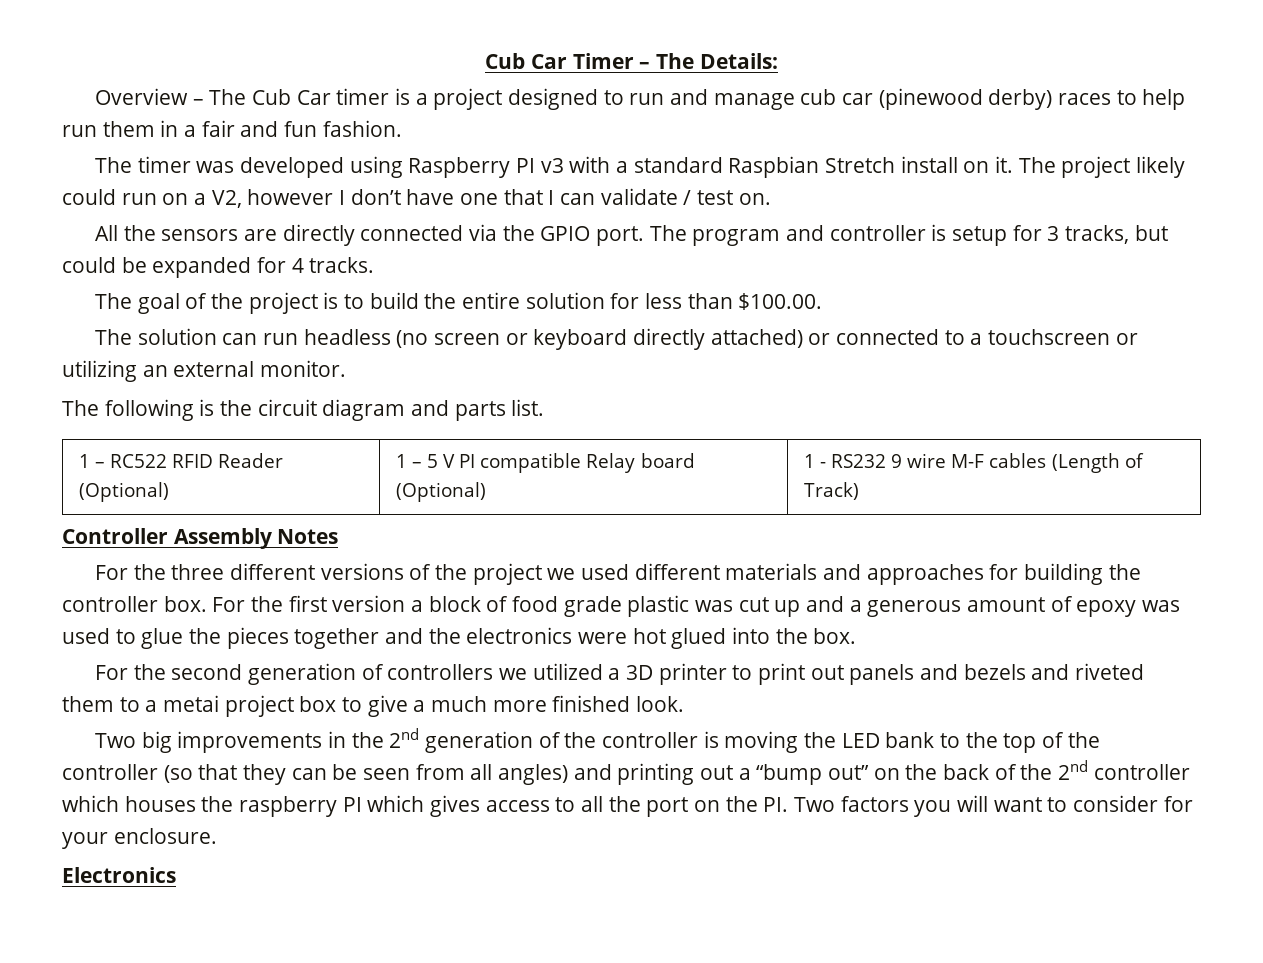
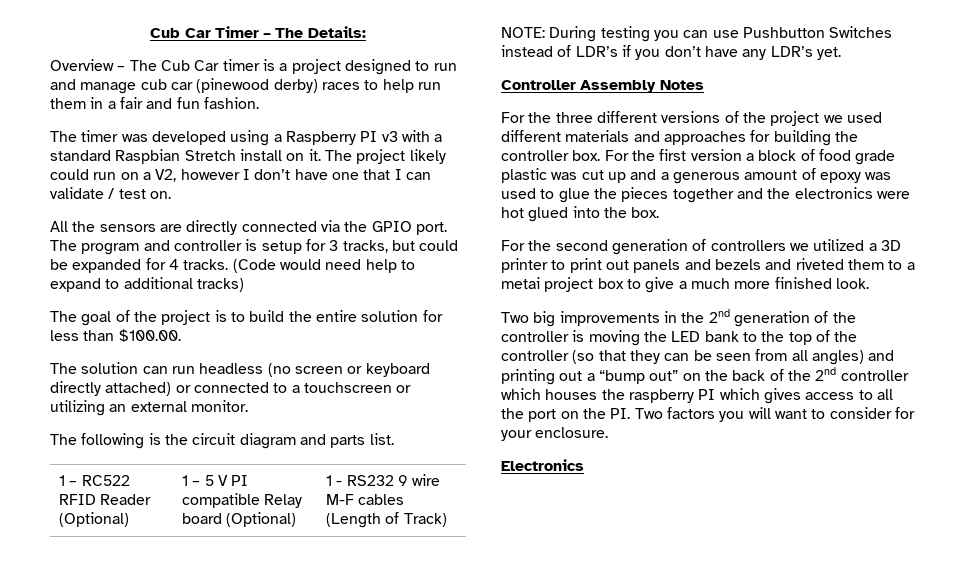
- The timer was developed using Raspberry PI v3 with a standard Raspbian Stretch install on it.
+ The timer was developed using a Raspberry PI v3 with a standard Raspbian Stretch install on it.
+ (Code would need help to expand to additional tracks)
+ NOTE: During testing you can use Pushbutton Switches instead of LDR’s if you don’t have any LDR’s yet.

